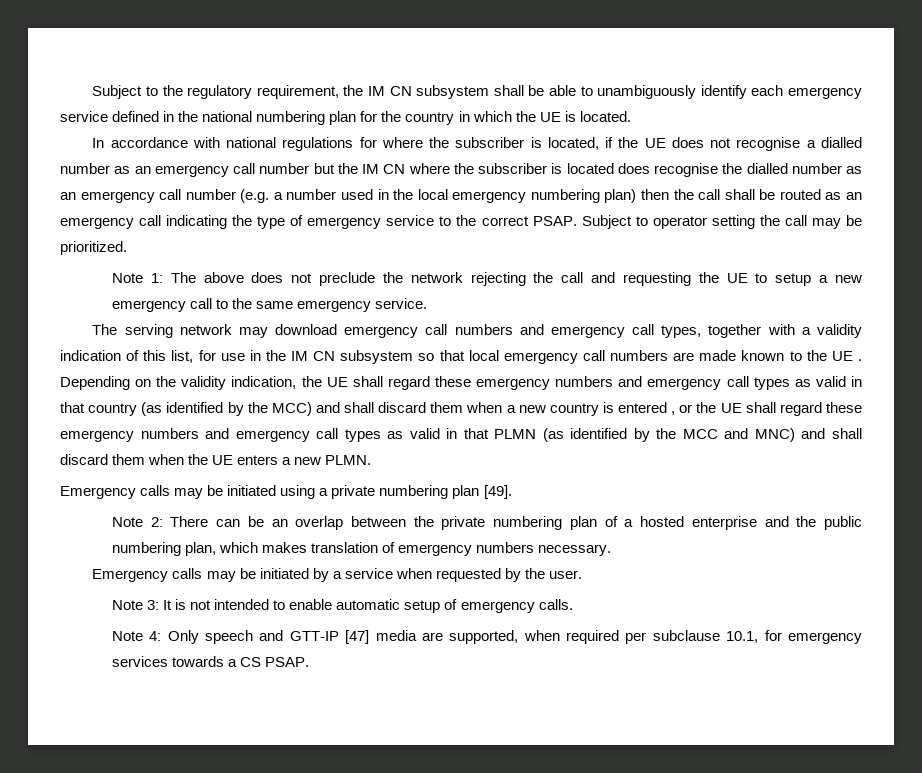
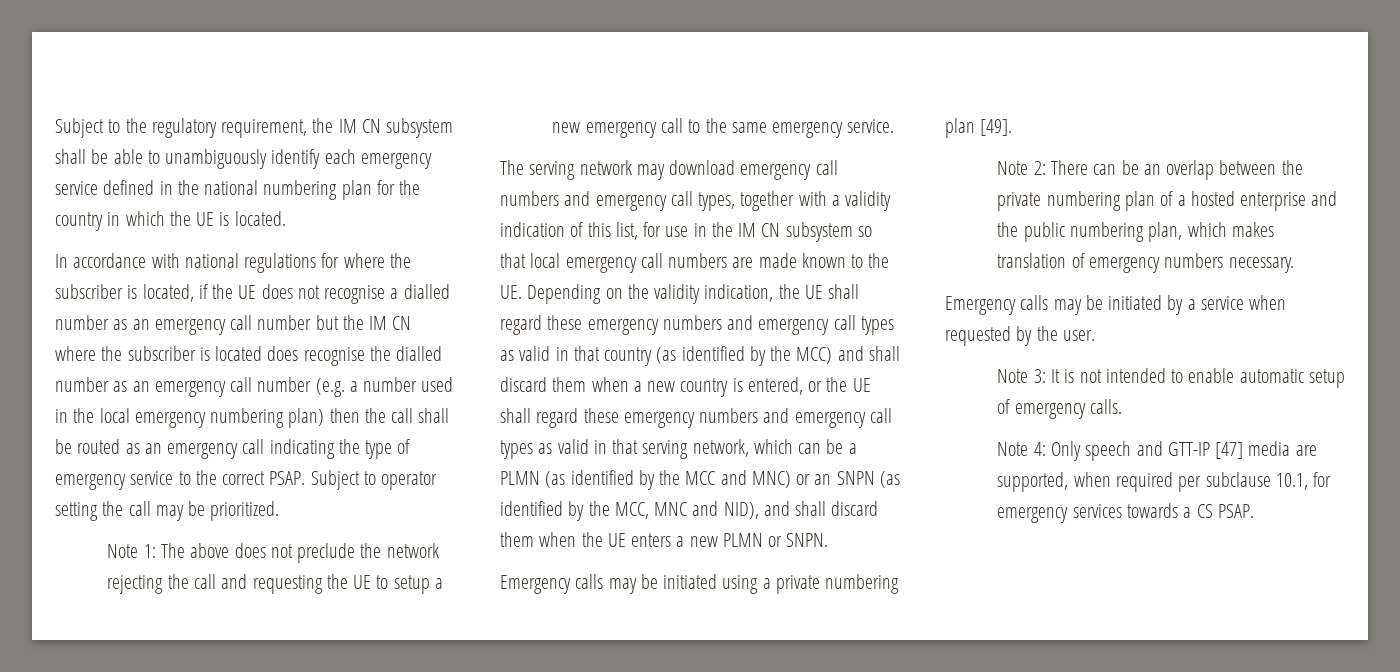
- The serving network may download emergency call numbers and emergency call types, together with a validity indication of this list, for use in the IM CN subsystem so that local emergency call numbers are made known to the UE . Depending on the validity indication, the UE shall regard these emergency numbers and emergency call types as valid in that country (as identified by the MCC) and shall discard them when a new country is entered , or the UE shall regard these emergency numbers and emergency call types as valid in that PLMN (as identified by the MCC and MNC) and shall discard them when the UE enters a new PLMN.
+ The serving network may download emergency call numbers and emergency call types, together with a validity indication of this list, for use in the IM CN subsystem so that local emergency call numbers are made known to the UE. Depending on the validity indication, the UE shall regard these emergency numbers and emergency call types as valid in that country (as identified by the MCC) and shall discard them when a new country is entered, or the UE shall regard these emergency numbers and emergency call types as valid in that serving network, which can be a PLMN (as identified by the MCC and MNC) or an SNPN (as identified by the MCC, MNC and NID), and shall discard them when the UE enters a new PLMN or SNPN.

